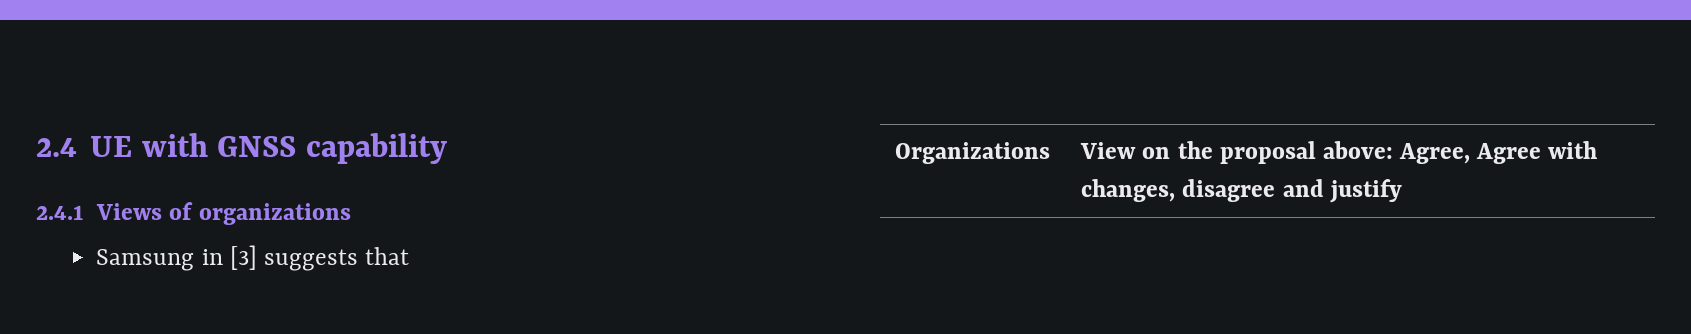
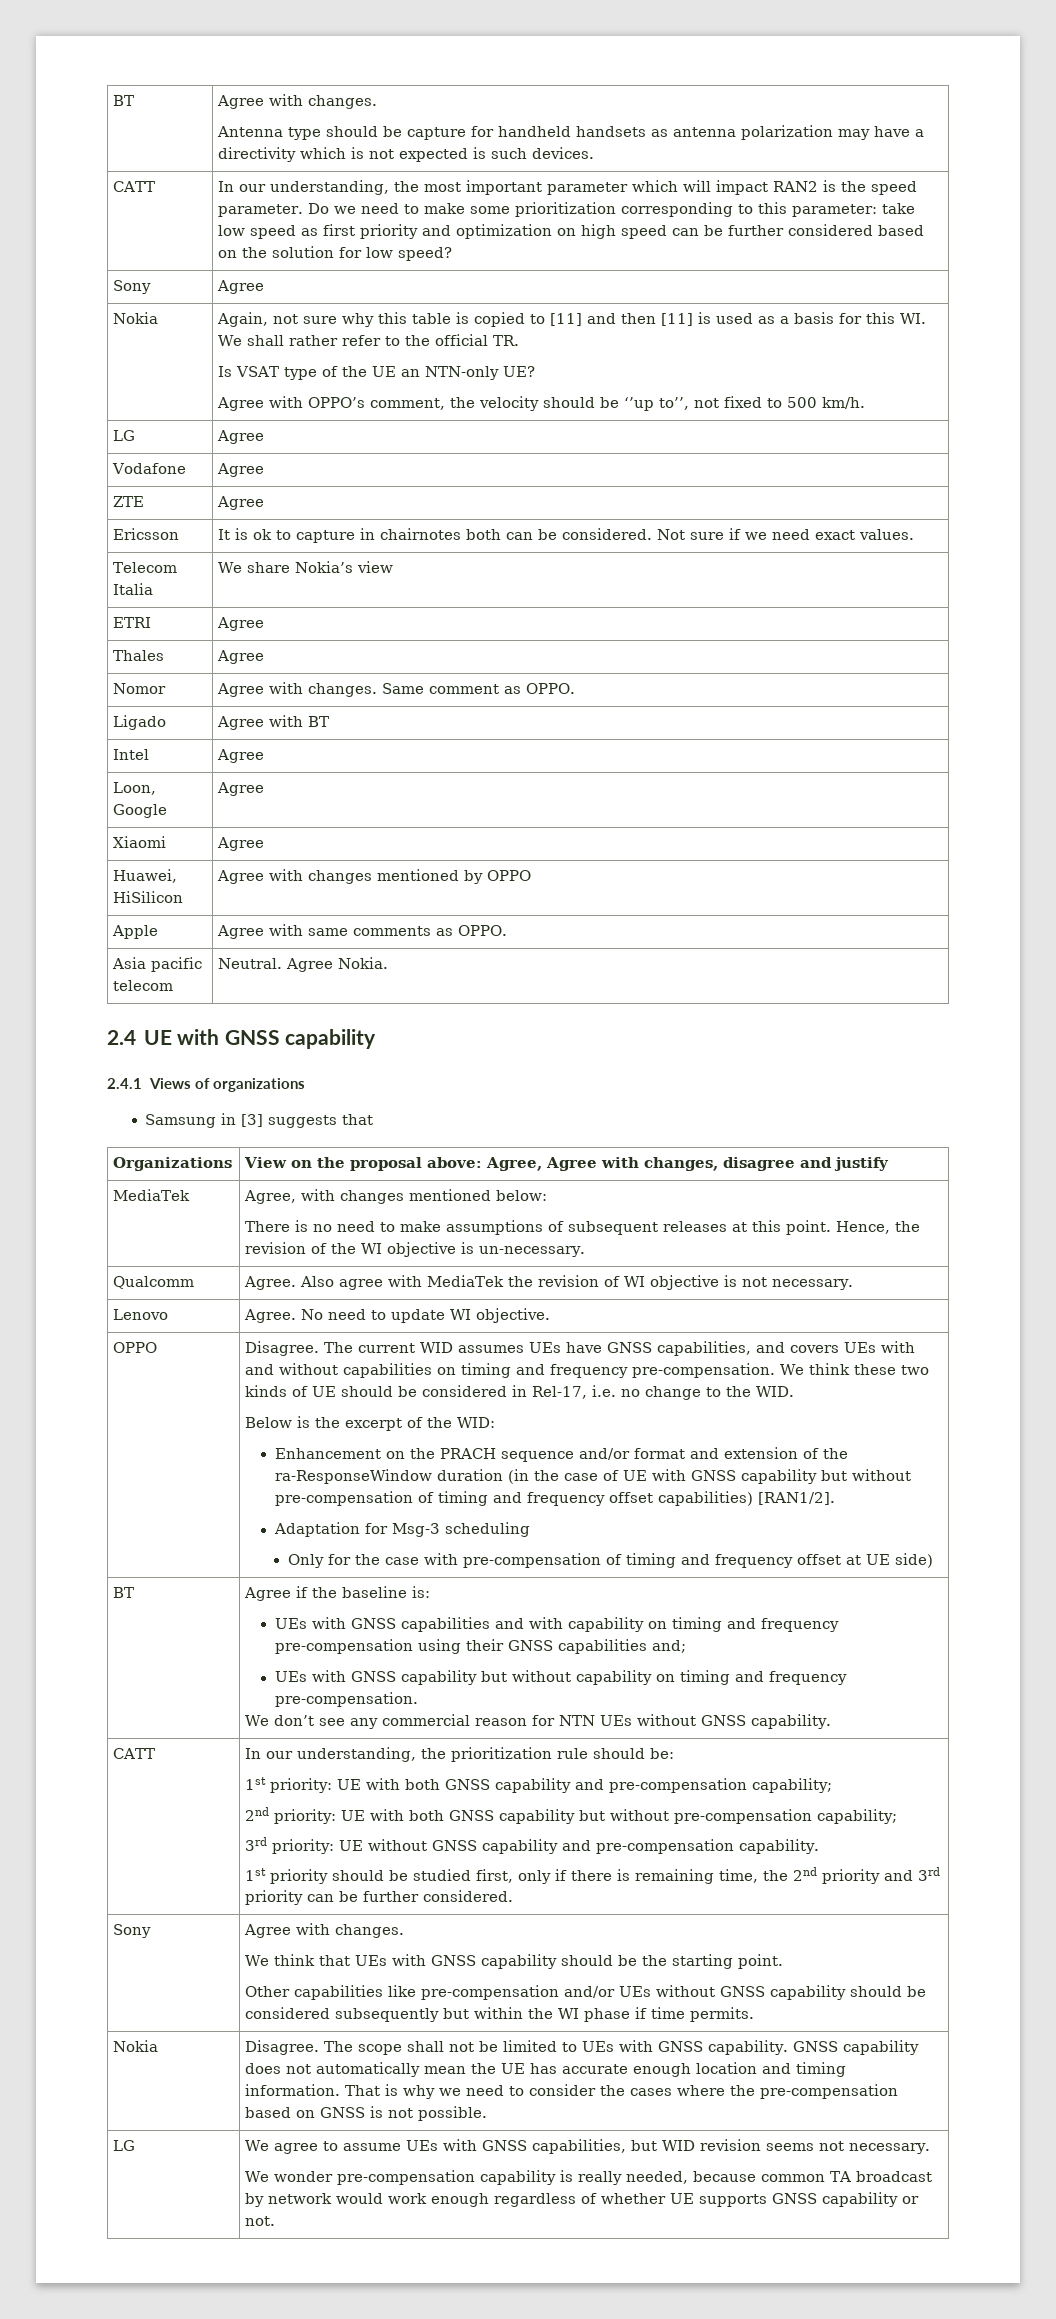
+ BT | Agree with changes.
+ Antenna type should be capture for handheld handsets as antenna polarization may have a directivity which is not expected is such devices.
+ CATT | In our understanding, the most important parameter which will impact RAN2 is the speed parameter. Do we need to make some prioritization corresponding to this parameter: take low speed as first priority and optimization on high speed can be further considered based on the solution for low speed?
+ Sony | Agree
+ Nokia | Again, not sure why this table is copied to [11] and then [11] is used as a basis for this WI. We shall rather refer to the official TR.
+ Is VSAT type of the UE an NTN-only UE?
+ Agree with OPPO’s comment, the velocity should be ‘’up to’’, not fixed to 500 km/h.
+ LG | Agree
+ Vodafone | Agree
+ ZTE | Agree
+ Ericsson | It is ok to capture in chairnotes both can be considered. Not sure if we need exact values.
+ Telecom Italia | We share Nokia’s view
+ ETRI | Agree
+ Thales | Agree
+ Nomor | Agree with changes. Same comment as OPPO.
+ Ligado | Agree with BT
+ Intel | Agree
+ Loon, Google | Agree
+ Xiaomi | Agree
+ Huawei, HiSilicon | Agree with changes mentioned by OPPO
+ Apple | Agree with same comments as OPPO.
+ Asia pacific telecom | Neutral. Agree Nokia.
+ MediaTek | Agree, with changes mentioned below:
+ There is no need to make assumptions of subsequent releases at this point. Hence, the revision of the WI objective is un-necessary.
+ Qualcomm | Agree. Also agree with MediaTek the revision of WI objective is not necessary.
+ Lenovo | Agree. No need to update WI objective.
+ OPPO | Disagree. The current WID assumes UEs have GNSS capabilities, and covers UEs with and without capabilities on timing and frequency pre-compensation. We think these two kinds of UE should be considered in Rel-17, i.e. no change to the WID.
+ Below is the excerpt of the WID:
+ Enhancement on the PRACH sequence and/or format and extension of the ra-ResponseWindow duration (in the case of UE with GNSS capability but without pre-compensation of timing and frequency offset capabilities) [RAN1/2].
+ Adaptation for Msg-3 scheduling
+ Only for the case with pre-compensation of timing and frequency offset at UE side)
+ BT | Agree if the baseline is:
+ UEs with GNSS capabilities and with capability on timing and frequency pre-compensation using their GNSS capabilities and;
+ UEs with GNSS capability but without capability on timing and frequency pre-compensation.
+ We don’t see any commercial reason for NTN UEs without GNSS capability.
+ CATT | In our understanding, the prioritization rule should be:
+ 1st priority: UE with both GNSS capability and pre-compensation capability;
+ 2nd priority: UE with both GNSS capability but without pre-compensation capability;
+ 3rd priority: UE without GNSS capability and pre-compensation capability.
+ 1st priority should be studied first, only if there is remaining time, the 2nd priority and 3rd priority can be further considered.
+ Sony | Agree with changes.
+ We think that UEs with GNSS capability should be the starting point.
+ Other capabilities like pre-compensation and/or UEs without GNSS capability should be considered subsequently but within the WI phase if time permits.
+ Nokia | Disagree. The scope shall not be limited to UEs with GNSS capability. GNSS capability does not automatically mean the UE has accurate enough location and timing information. That is why we need to consider the cases where the pre-compensation based on GNSS is not possible.
+ LG | We agree to assume UEs with GNSS capabilities, but WID revision seems not necessary.
+ We wonder pre-compensation capability is really needed, because common TA broadcast by network would work enough regardless of whether UE supports GNSS capability or not.

